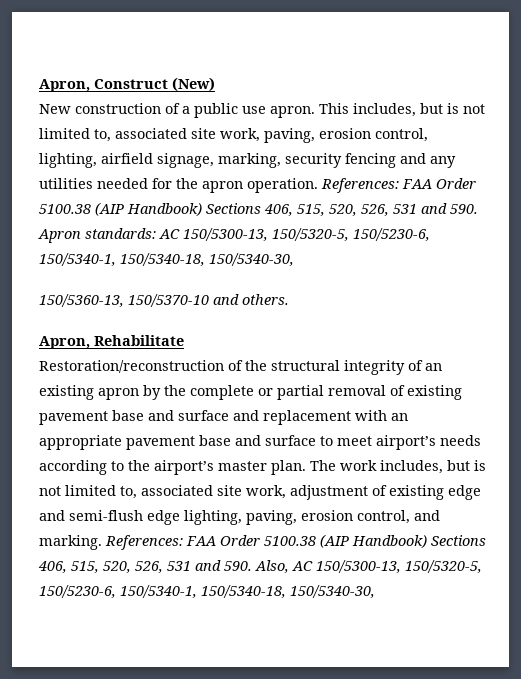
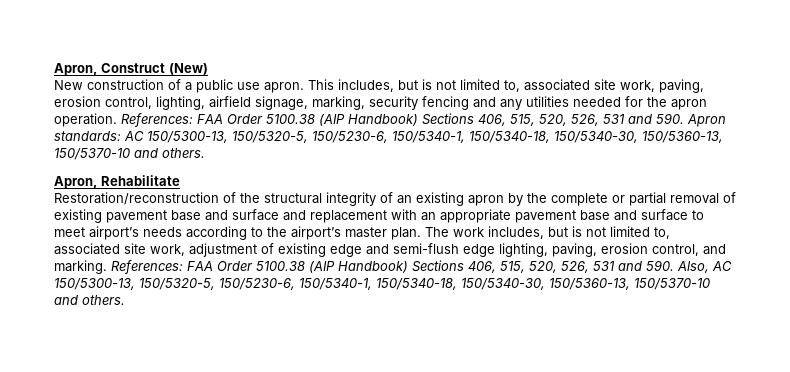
- References: FAA Order 5100.38 (AIP Handbook) Sections 406, 515, 520, 526, 531 and 590. Apron standards: AC 150/5300-13, 150/5320-5, 150/5230-6, 150/5340-1, 150/5340-18, 150/5340-30,
- 150/5360-13, 150/5370-10 and others.
+ References: FAA Order 5100.38 (AIP Handbook) Sections 406, 515, 520, 526, 531 and 590. Apron standards: AC 150/5300-13, 150/5320-5, 150/5230-6, 150/5340-1, 150/5340-18, 150/5340-30, 150/5360-13, 150/5370-10 and others.
- References: FAA Order 5100.38 (AIP Handbook) Sections 406, 515, 520, 526, 531 and 590. Also, AC 150/5300-13, 150/5320-5, 150/5230-6, 150/5340-1, 150/5340-18, 150/5340-30,
+ References: FAA Order 5100.38 (AIP Handbook) Sections 406, 515, 520, 526, 531 and 590. Also, AC 150/5300-13, 150/5320-5, 150/5230-6, 150/5340-1, 150/5340-18, 150/5340-30, 150/5360-13, 150/5370-10 and others.

